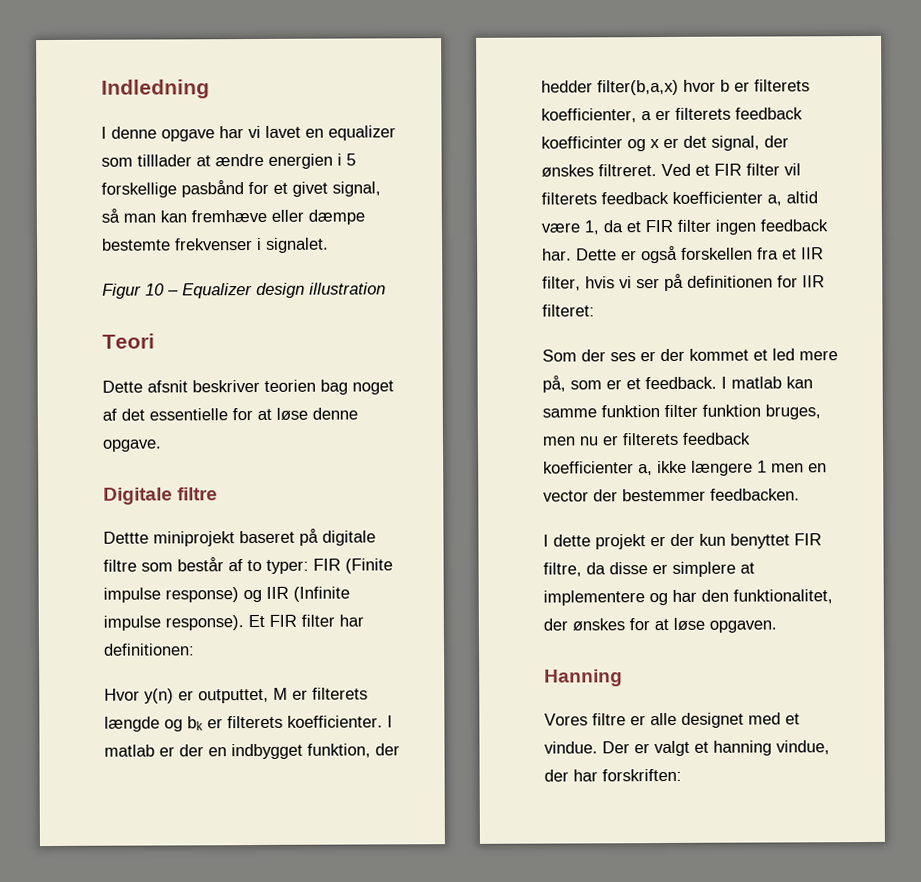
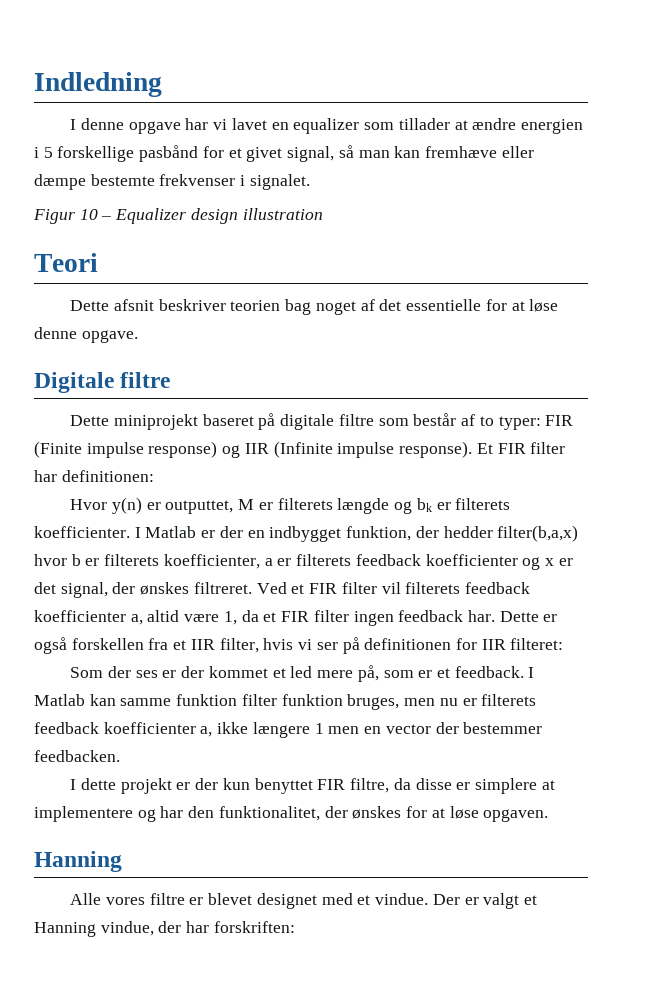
- I denne opgave har vi lavet en equalizer som tilllader at ændre energien i 5 forskellige pasbånd for et givet signal, så man kan fremhæve eller dæmpe bestemte frekvenser i signalet.
+ I denne opgave har vi lavet en equalizer som tillader at ændre energien i 5 forskellige pasbånd for et givet signal, så man kan fremhæve eller dæmpe bestemte frekvenser i signalet.
- Dettte miniprojekt baseret på digitale filtre som består af to typer: FIR (Finite impulse response) og IIR (Infinite impulse response).
+ Dette miniprojekt baseret på digitale filtre som består af to typer: FIR (Finite impulse response) og IIR (Infinite impulse response).
- I matlab er der en indbygget funktion, der hedder filter(b,a,x) hvor b er filterets koefficienter, a er filterets feedback koefficinter og x er det signal, der ønskes filtreret.
+ I Matlab er der en indbygget funktion, der hedder filter(b,a,x) hvor b er filterets koefficienter, a er filterets feedback koefficienter og x er det signal, der ønskes filtreret.
- I matlab kan samme funktion filter funktion bruges, men nu er filterets feedback koefficienter a, ikke længere 1 men en vector der bestemmer feedbacken.
+ I Matlab kan samme funktion filter funktion bruges, men nu er filterets feedback koefficienter a, ikke længere 1 men en vector der bestemmer feedbacken.
- Vores filtre er alle designet med et vindue.
+ Alle vores filtre er blevet designet med et vindue.
- Der er valgt et hanning vindue, der har forskriften:
+ Der er valgt et Hanning vindue, der har forskriften:

